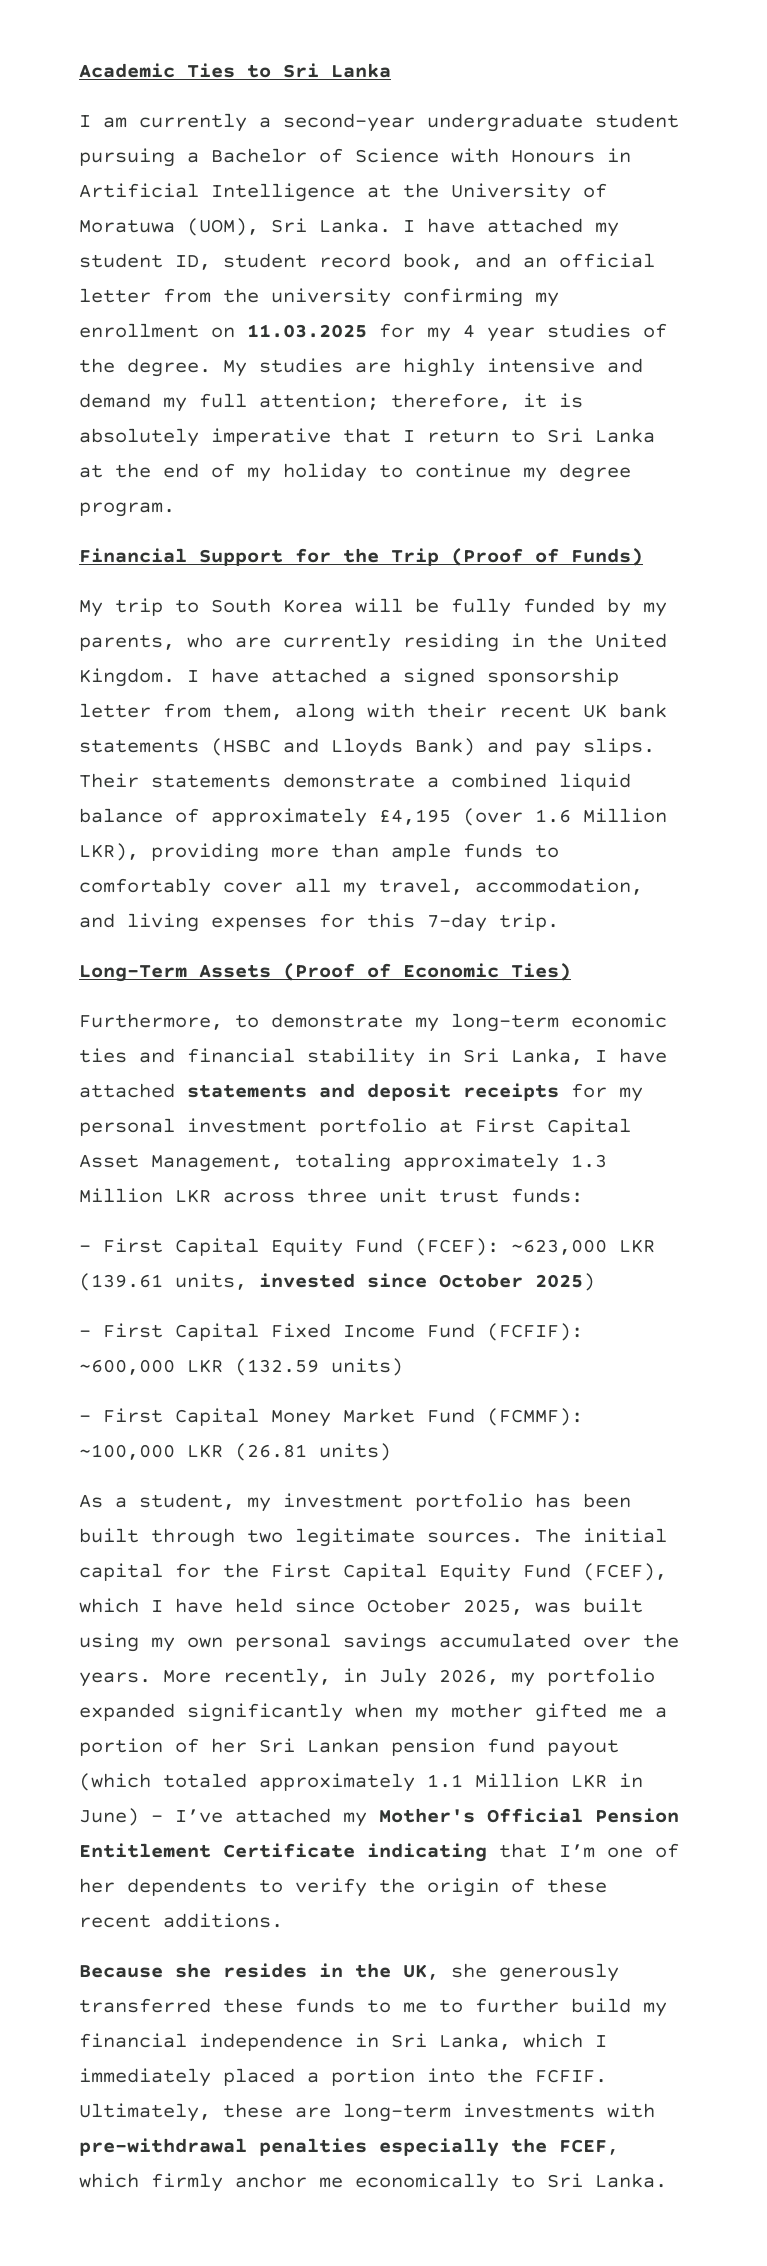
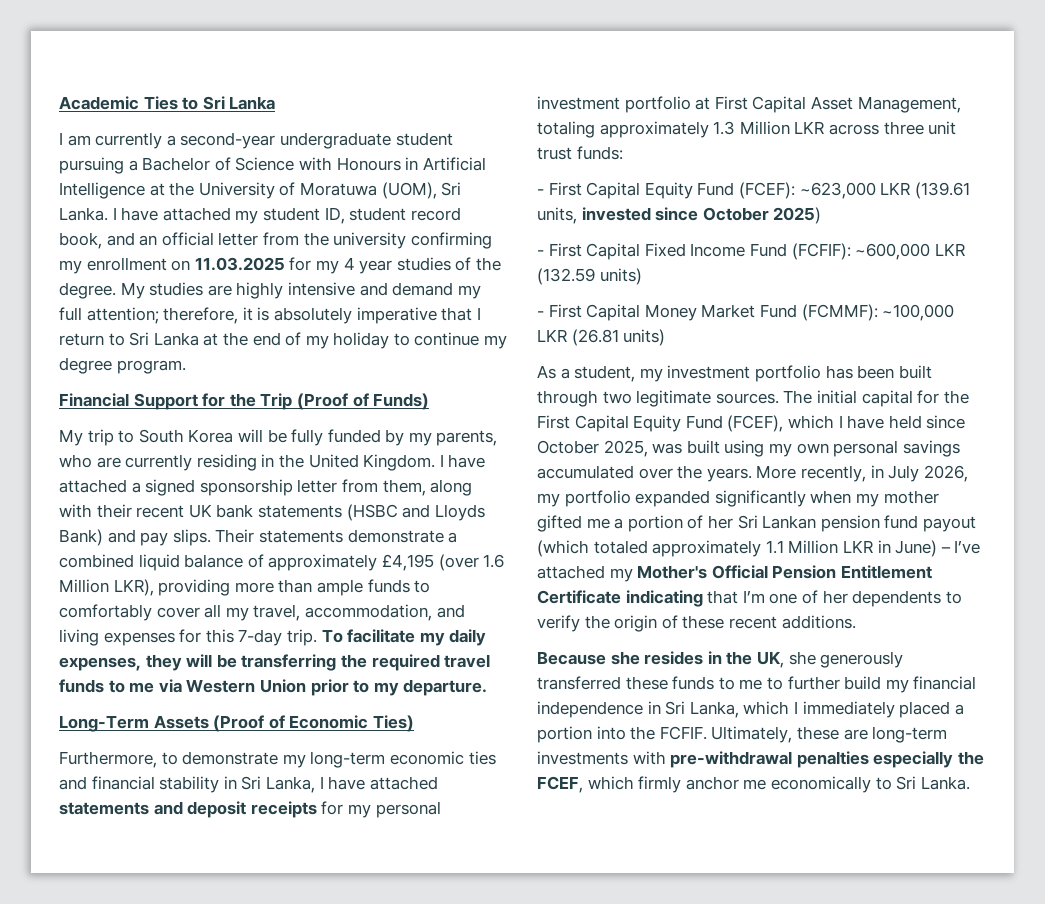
+ To facilitate my daily expenses, they will be transferring the required travel funds to me via Western Union prior to my departure.

